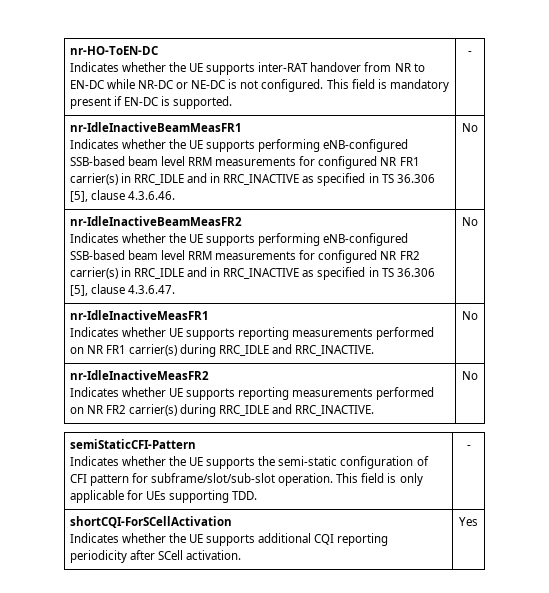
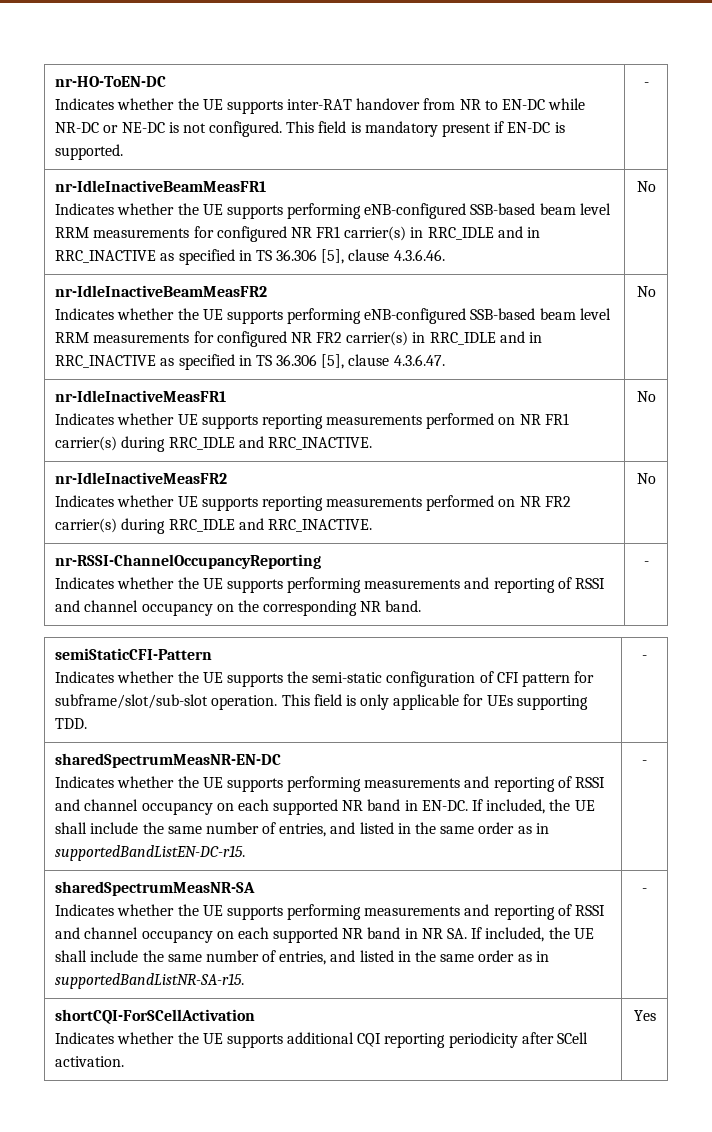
+ nr-RSSI-ChannelOccupancyReporting
+ Indicates whether the UE supports performing measurements and reporting of RSSI and channel occupancy on the corresponding NR band. | -
+ sharedSpectrumMeasNR-EN-DC
+ Indicates whether the UE supports performing measurements and reporting of RSSI and channel occupancy on each supported NR band in EN-DC. If included, the UE shall include the same number of entries, and listed in the same order as in supportedBandListEN-DC-r15. | -
+ sharedSpectrumMeasNR-SA
+ Indicates whether the UE supports performing measurements and reporting of RSSI and channel occupancy on each supported NR band in NR SA. If included, the UE shall include the same number of entries, and listed in the same order as in supportedBandListNR-SA-r15. | -

